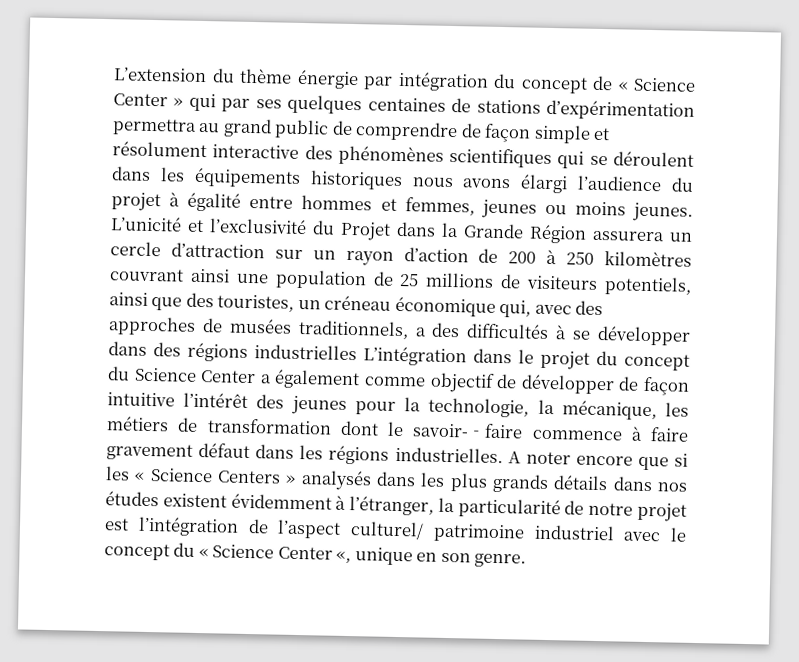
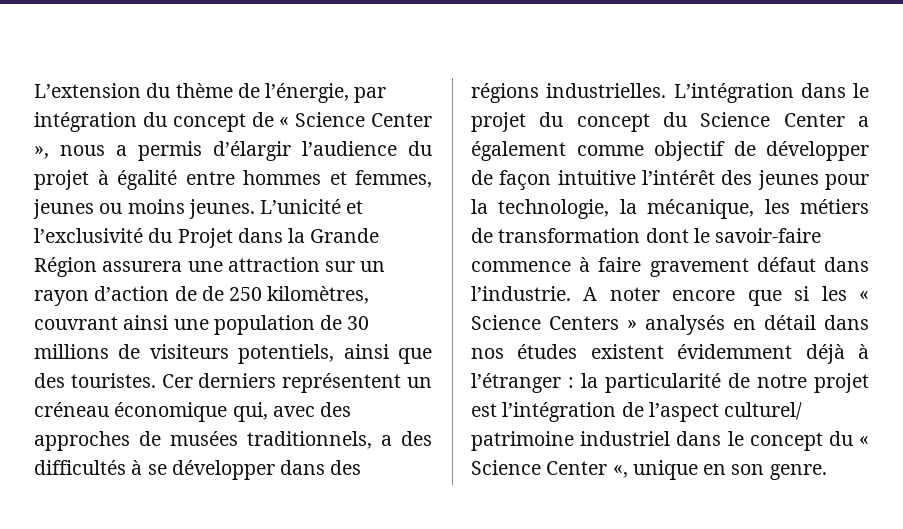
- L’extension du thème énergie par intégration du concept de « Science Center » qui par ses quelques centaines de stations d’expérimentation permettra au grand public de comprendre de façon simple et résolument interactive des phénomènes scientifiques qui se déroulent dans les équipements historiques nous avons élargi l’audience du projet à égalité entre hommes et femmes, jeunes ou moins jeunes.
+ L’extension du thème de l’énergie, par intégration du concept de « Science Center », nous a permis d’élargir l’audience du projet à égalité entre hommes et femmes, jeunes ou moins jeunes.
- L’unicité et l’exclusivité du Projet dans la Grande Région assurera un cercle d’attraction sur un rayon d’action de 200 à 250 kilomètres couvrant ainsi une population de 25 millions de visiteurs potentiels, ainsi que des touristes, un créneau économique qui, avec des approches de musées traditionnels, a des difficultés à se développer dans des régions industrielles L’intégration dans le projet du concept du Science Center a également comme objectif de développer de façon intuitive l’intérêt des jeunes pour la technologie, la mécanique, les métiers de transformation dont le savoir-‐faire commence à faire gravement défaut dans les régions industrielles.
+ L’unicité et l’exclusivité du Projet dans la Grande Région assurera une attraction sur un rayon d’action de de 250 kilomètres, couvrant ainsi une population de 30 millions de visiteurs potentiels, ainsi que des touristes. Cer derniers représentent un créneau économique qui, avec des approches de musées traditionnels, a des difficultés à se développer dans des régions industrielles. L’intégration dans le projet du concept du Science Center a également comme objectif de développer de façon intuitive l’intérêt des jeunes pour la technologie, la mécanique, les métiers de transformation dont le savoir-faire commence à faire gravement défaut dans l’industrie.
- A noter encore que si les « Science Centers » analysés dans les plus grands détails dans nos études existent évidemment à l’étranger, la particularité de notre projet est l’intégration de l’aspect culturel/ patrimoine industriel avec le concept du « Science Center «, unique en son genre.
+ A noter encore que si les « Science Centers » analysés en détail dans nos études existent évidemment déjà à l’étranger : la particularité de notre projet est l’intégration de l’aspect culturel/ patrimoine industriel dans le concept du « Science Center «, unique en son genre.

